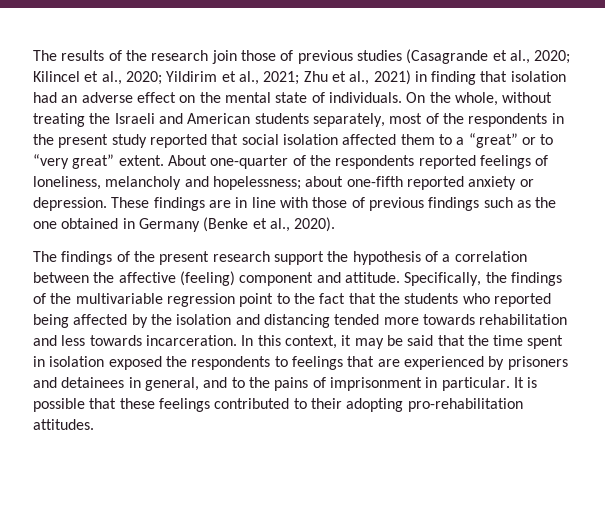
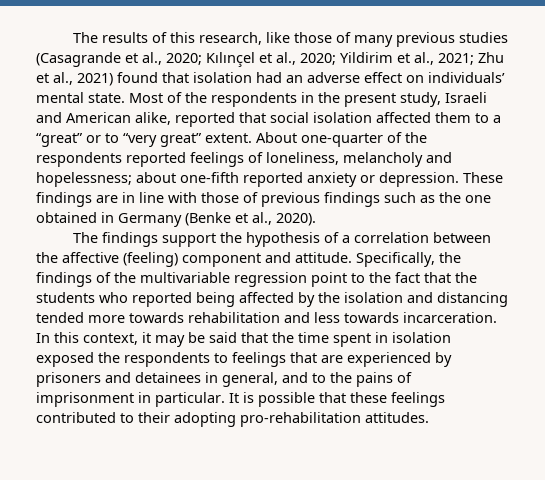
- The results of the research join those of previous studies (Casagrande et al., 2020; Kilincel et al., 2020; Yildirim et al., 2021; Zhu et al., 2021) in finding that isolation had an adverse effect on the mental state of individuals. On the whole, without treating the Israeli and American students separately, most of the respondents in the present study reported that social isolation affected them to a “great” or to “very great” extent.
+ The results of this research, like those of many previous studies (Casagrande et al., 2020; Kılınçel et al., 2020; Yildirim et al., 2021; Zhu et al., 2021) found that isolation had an adverse effect on individuals’ mental state. Most of the respondents in the present study, Israeli and American alike, reported that social isolation affected them to a “great” or to “very great” extent.
- The findings of the present research support the hypothesis of a correlation between the affective (feeling) component and attitude.
+ The findings support the hypothesis of a correlation between the affective (feeling) component and attitude.

